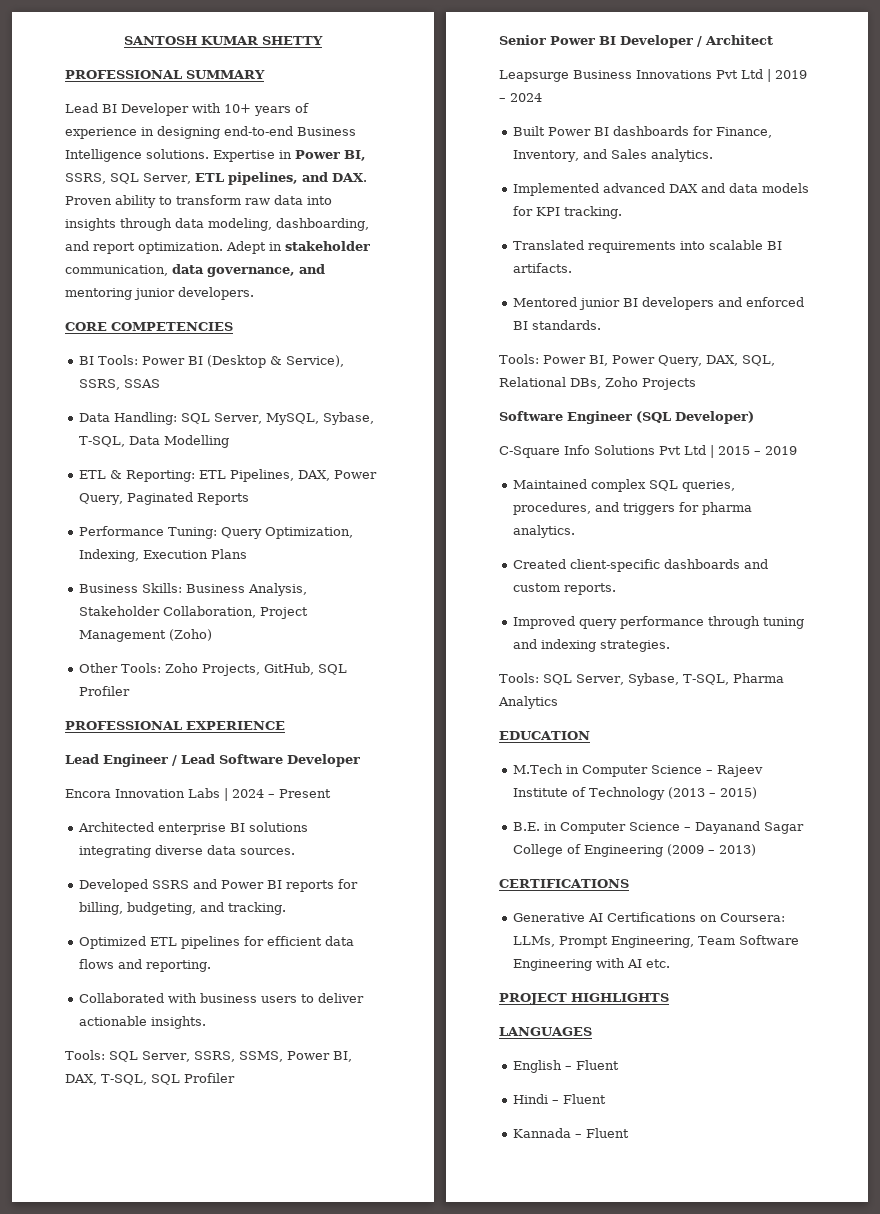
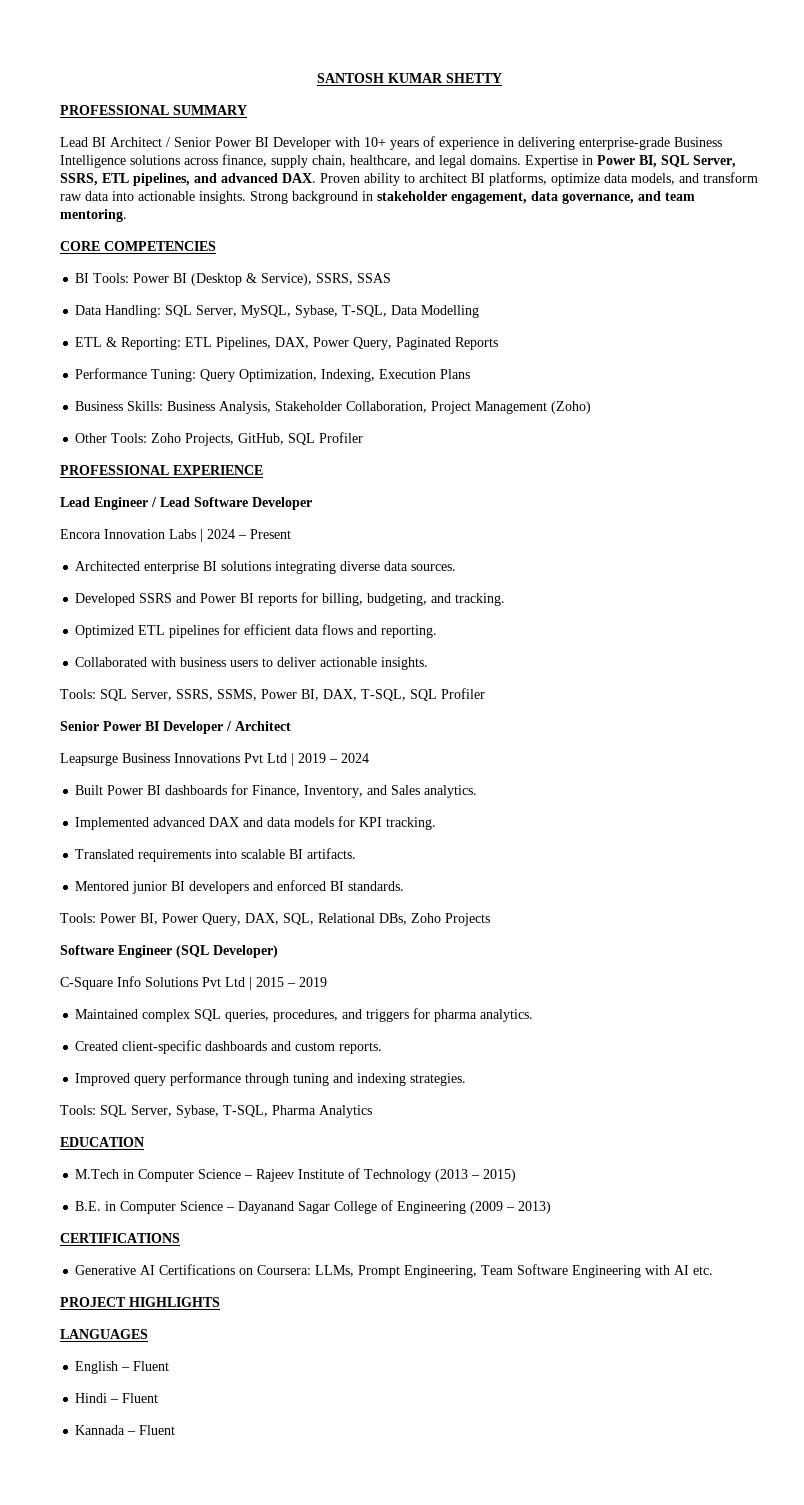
- Lead BI Developer with 10+ years of experience in designing end-to-end Business Intelligence solutions.
+ Lead BI Architect / Senior Power BI Developer with 10+ years of experience in delivering enterprise-grade Business Intelligence solutions across finance, supply chain, healthcare, and legal domains.
- Expertise in Power BI, SSRS, SQL Server, ETL pipelines, and DAX. Proven ability to transform raw data into insights through data modeling, dashboarding, and report optimization. Adept in stakeholder communication, data governance, and mentoring junior developers.
+ Expertise in Power BI, SQL Server, SSRS, ETL pipelines, and advanced DAX. Proven ability to architect BI platforms, optimize data models, and transform raw data into actionable insights. Strong background in stakeholder engagement, data governance, and team mentoring.

